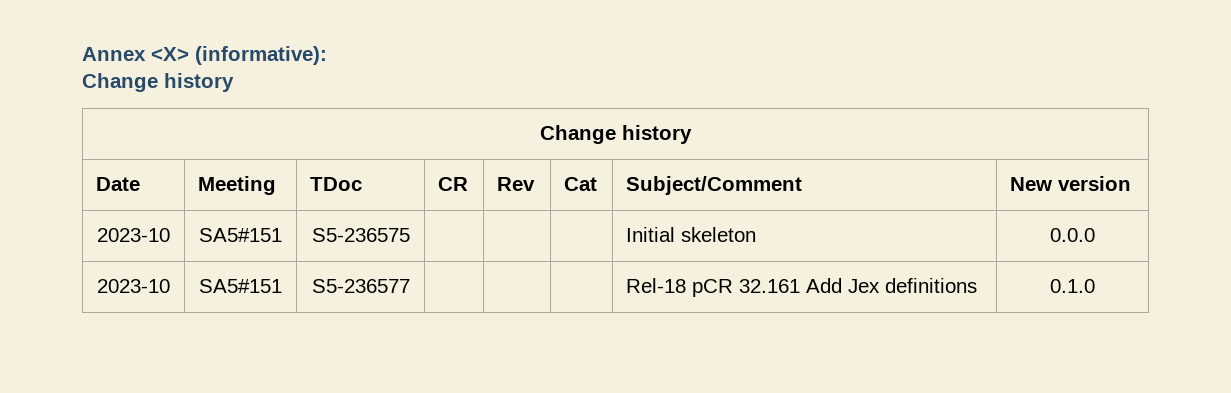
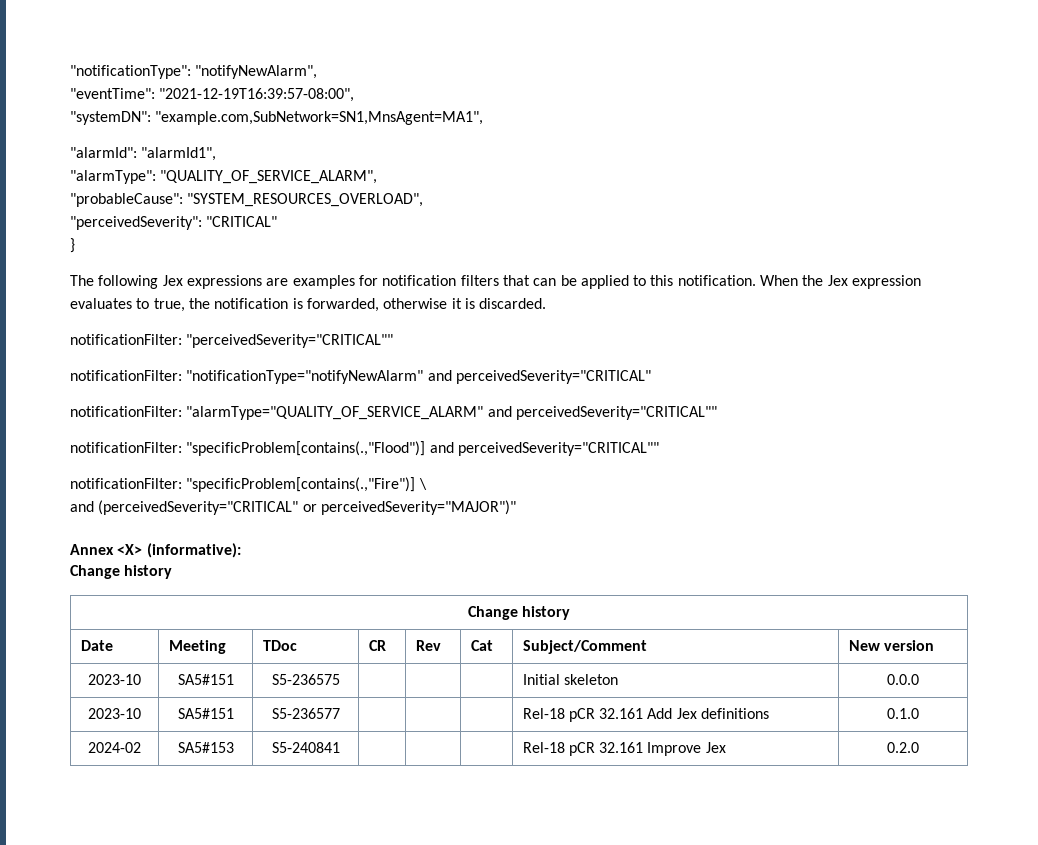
+ "notificationType": "notifyNewAlarm",
+ "eventTime": "2021-12-19T16:39:57-08:00",
+ "systemDN": "example.com,SubNetwork=SN1,MnsAgent=MA1",
+ "alarmId": "alarmId1",
+ "alarmType": "QUALITY_OF_SERVICE_ALARM",
+ "probableCause": "SYSTEM_RESOURCES_OVERLOAD",
+ "perceivedSeverity": "CRITICAL"
+ }
+ The following Jex expressions are examples for notification filters that can be applied to this notification. When the Jex expression evaluates to true, the notification is forwarded, otherwise it is discarded.
+ notificationFilter: "perceivedSeverity="CRITICAL""
+ notificationFilter: "notificationType="notifyNewAlarm" and perceivedSeverity="CRITICAL"
+ notificationFilter: "alarmType="QUALITY_OF_SERVICE_ALARM" and perceivedSeverity="CRITICAL""
+ notificationFilter: "specificProblem[contains(.,"Flood")] and perceivedSeverity="CRITICAL""
+ notificationFilter: "specificProblem[contains(.,"Fire")] \
+ and (perceivedSeverity="CRITICAL" or perceivedSeverity="MAJOR")"
+ 2024-02 | SA5#153 | S5‑240841 | | | | Rel-18 pCR 32.161 Improve Jex | 0.2.0

